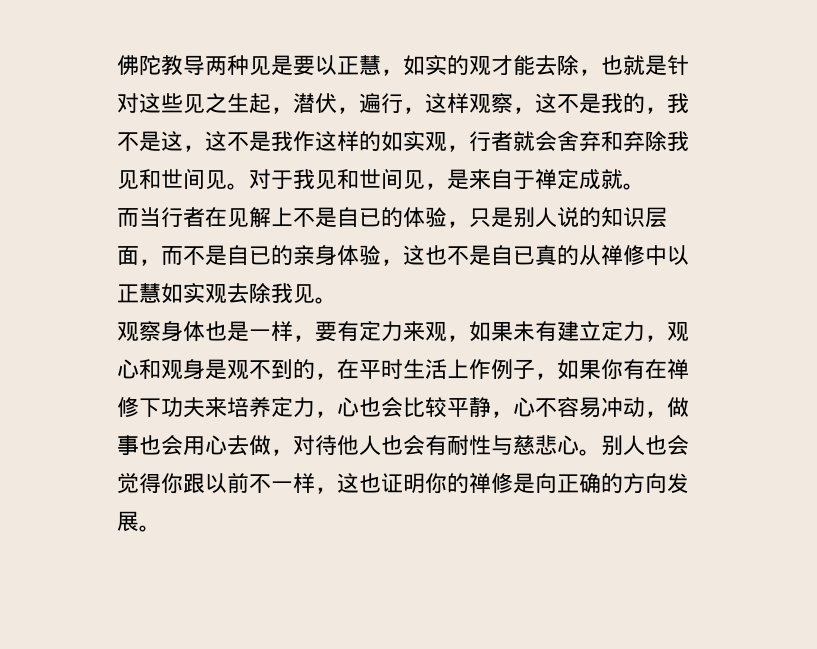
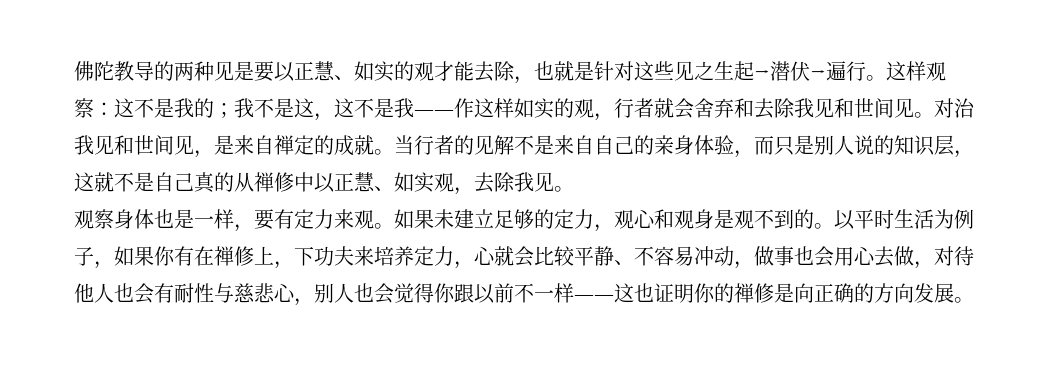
- 佛陀教导两种见是要以正慧，如实的观才能去除，也就是针对这些见之生起，潜伏，遍行，这样观察，这不是我的，我不是这，这不是我作这样的如实观，行者就会舍弃和弃除我见和世间见。
+ 佛陀教导的两种见是要以正慧、如实的观才能去除，也就是针对这些见之生起→潜伏→遍行。这样观察：这不是我的；我不是这，这不是我——作这样如实的观，行者就会舍弃和去除我见和世间见。
- 对于我见和世间见，是来自于禅定成就。
- 而当行者在见解上不是自已的体验，只是别人说的知识层面，而不是自已的亲身体验，这也不是自已真的从禅修中以正慧如实观去除我见。
+ 对治我见和世间见，是来自禅定的成就。当行者的见解不是来自自己的亲身体验，而只是别人说的知识层，这就不是自己真的从禅修中以正慧、如实观，去除我见。
- 观察身体也是一样，要有定力来观，如果未有建立定力，观心和观身是观不到的，在平时生活上作例子，如果你有在禅修下功夫来培养定力，心也会比较平静，心不容易冲动，做事也会用心去做，对待他人也会有耐性与慈悲心。别人也会觉得你跟以前不一样，这也证明你的禅修是向正确的方向发展。
+ 观察身体也是一样，要有定力来观。如果未建立足够的定力，观心和观身是观不到的。以平时生活为例子，如果你有在禅修上，下功夫来培养定力，心就会比较平静、不容易冲动，做事也会用心去做，对待他人也会有耐性与慈悲心，别人也会觉得你跟以前不一样——这也证明你的禅修是向正确的方向发展。

